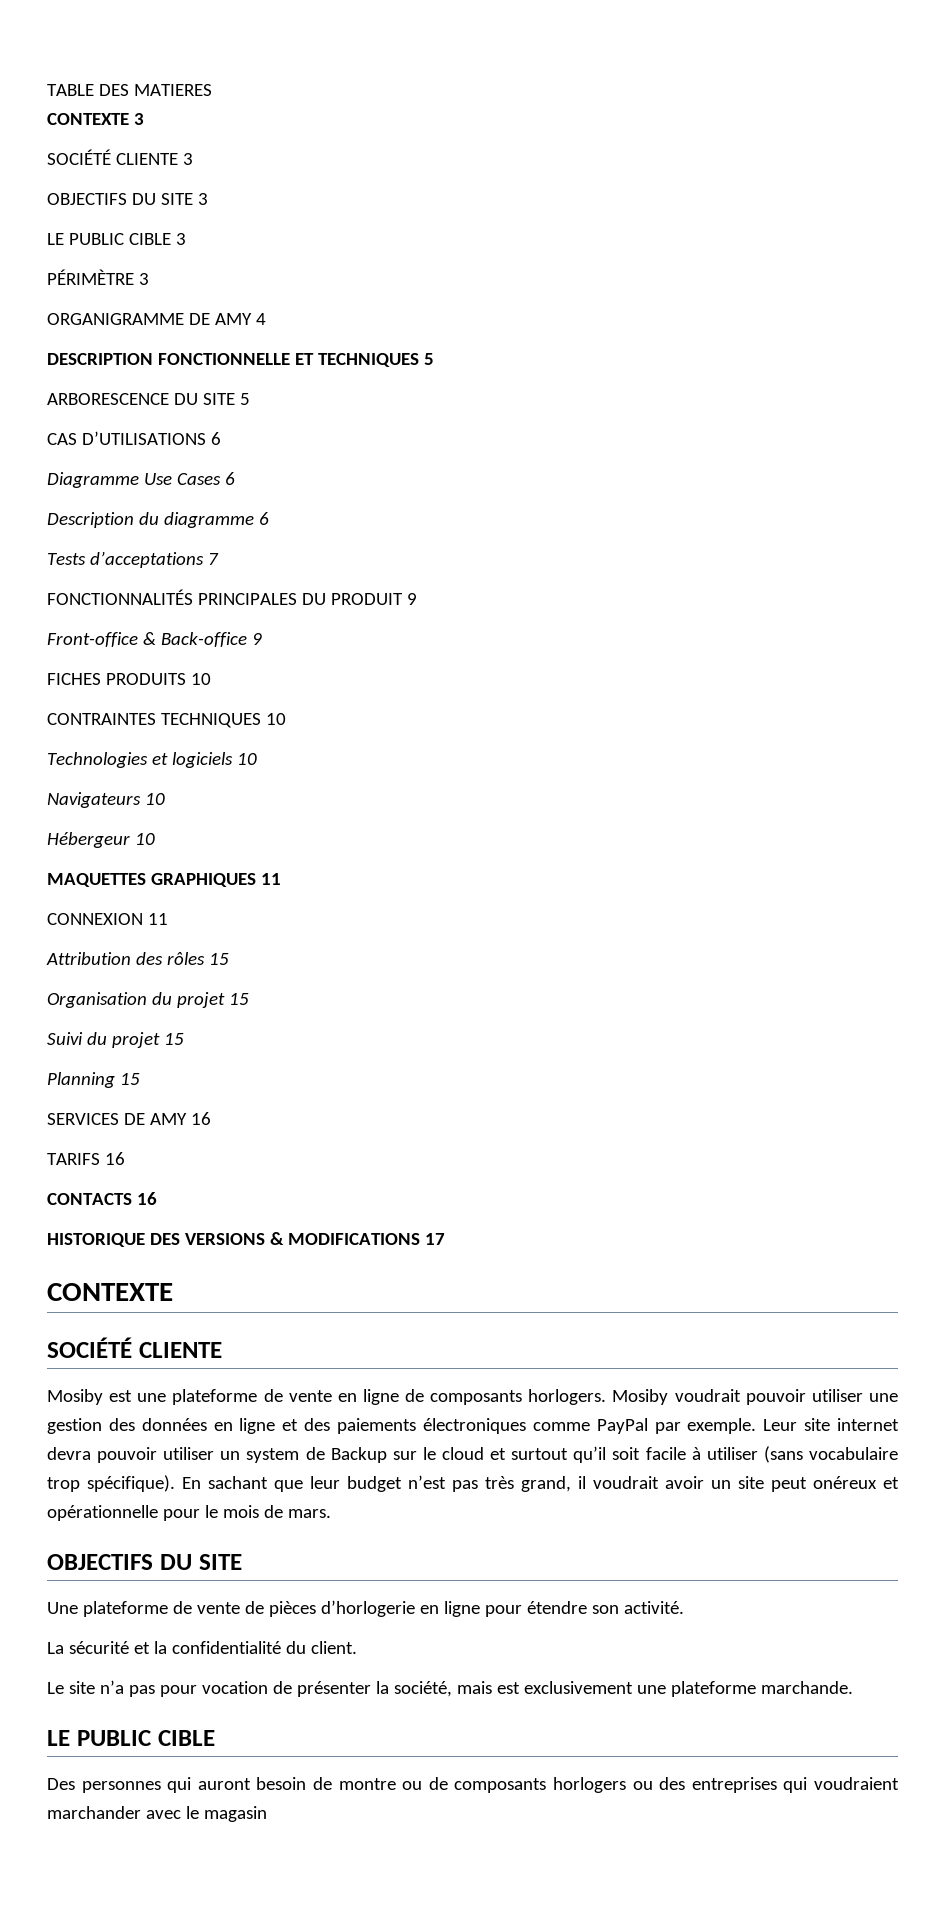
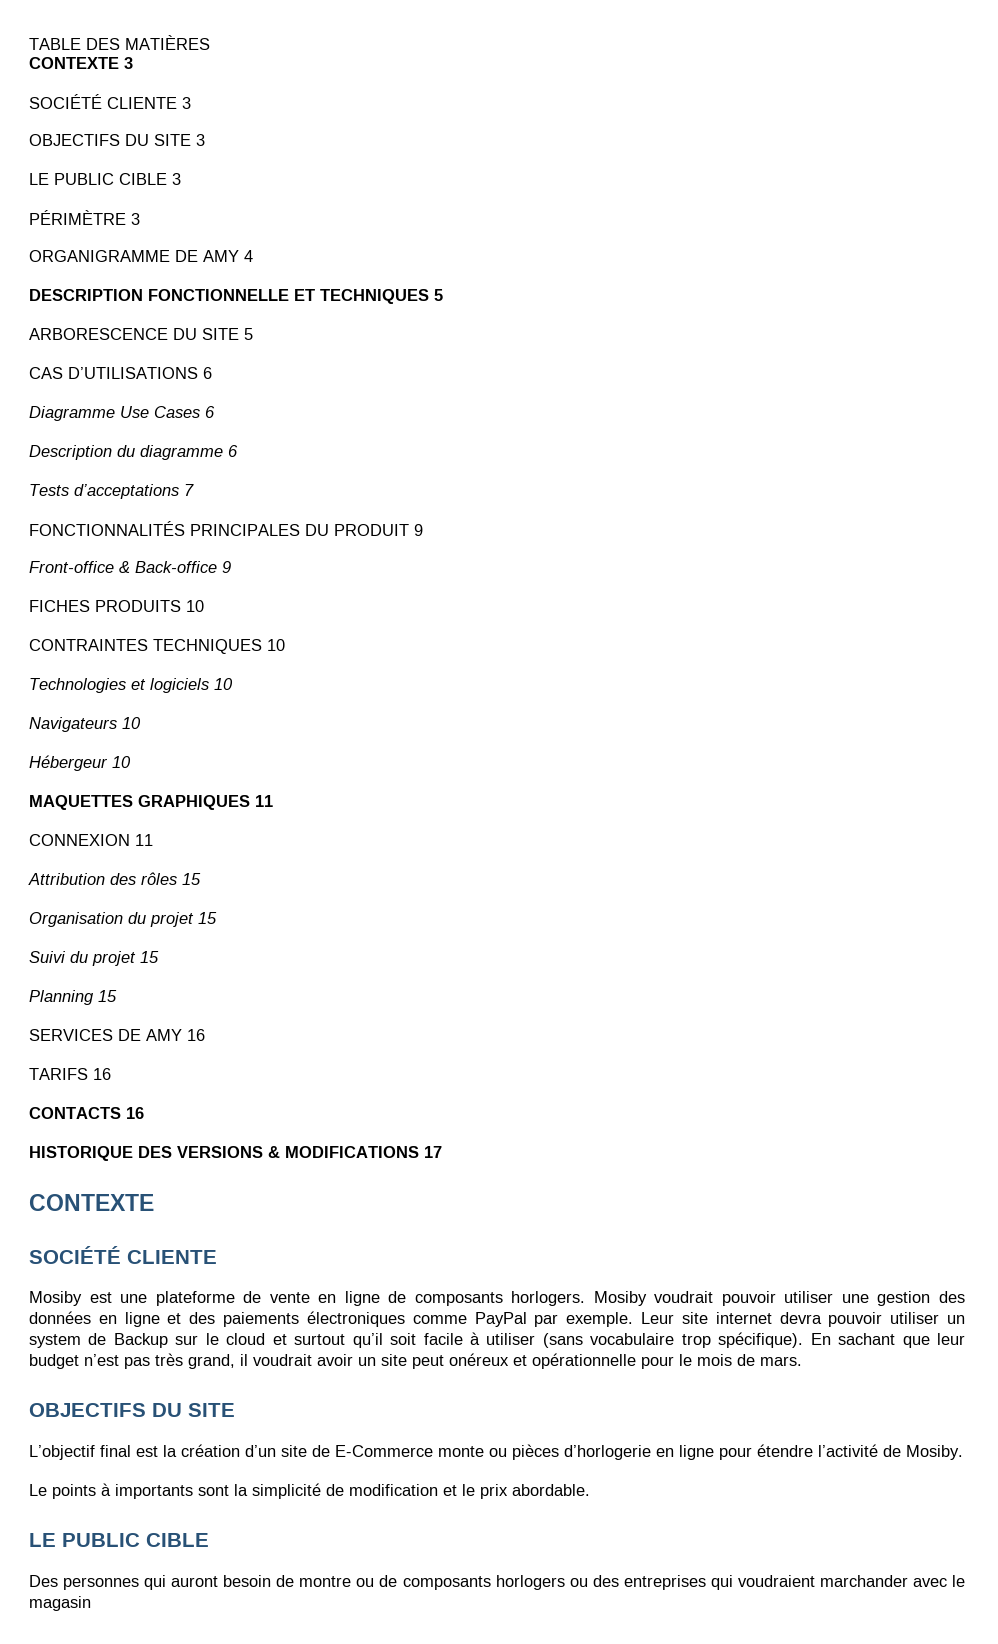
- TABLE DES MATIERES
+ TABLE DES MATIÈRES
- Une plateforme de vente de pièces d’horlogerie en ligne pour étendre son activité.
- La sécurité et la confidentialité du client.
- Le site n’a pas pour vocation de présenter la société, mais est exclusivement une plateforme marchande.
+ L’objectif final est la création d’un site de E-Commerce monte ou pièces d’horlogerie en ligne pour étendre l’activité de Mosiby.
+ Le points à importants sont la simplicité de modification et le prix abordable.

